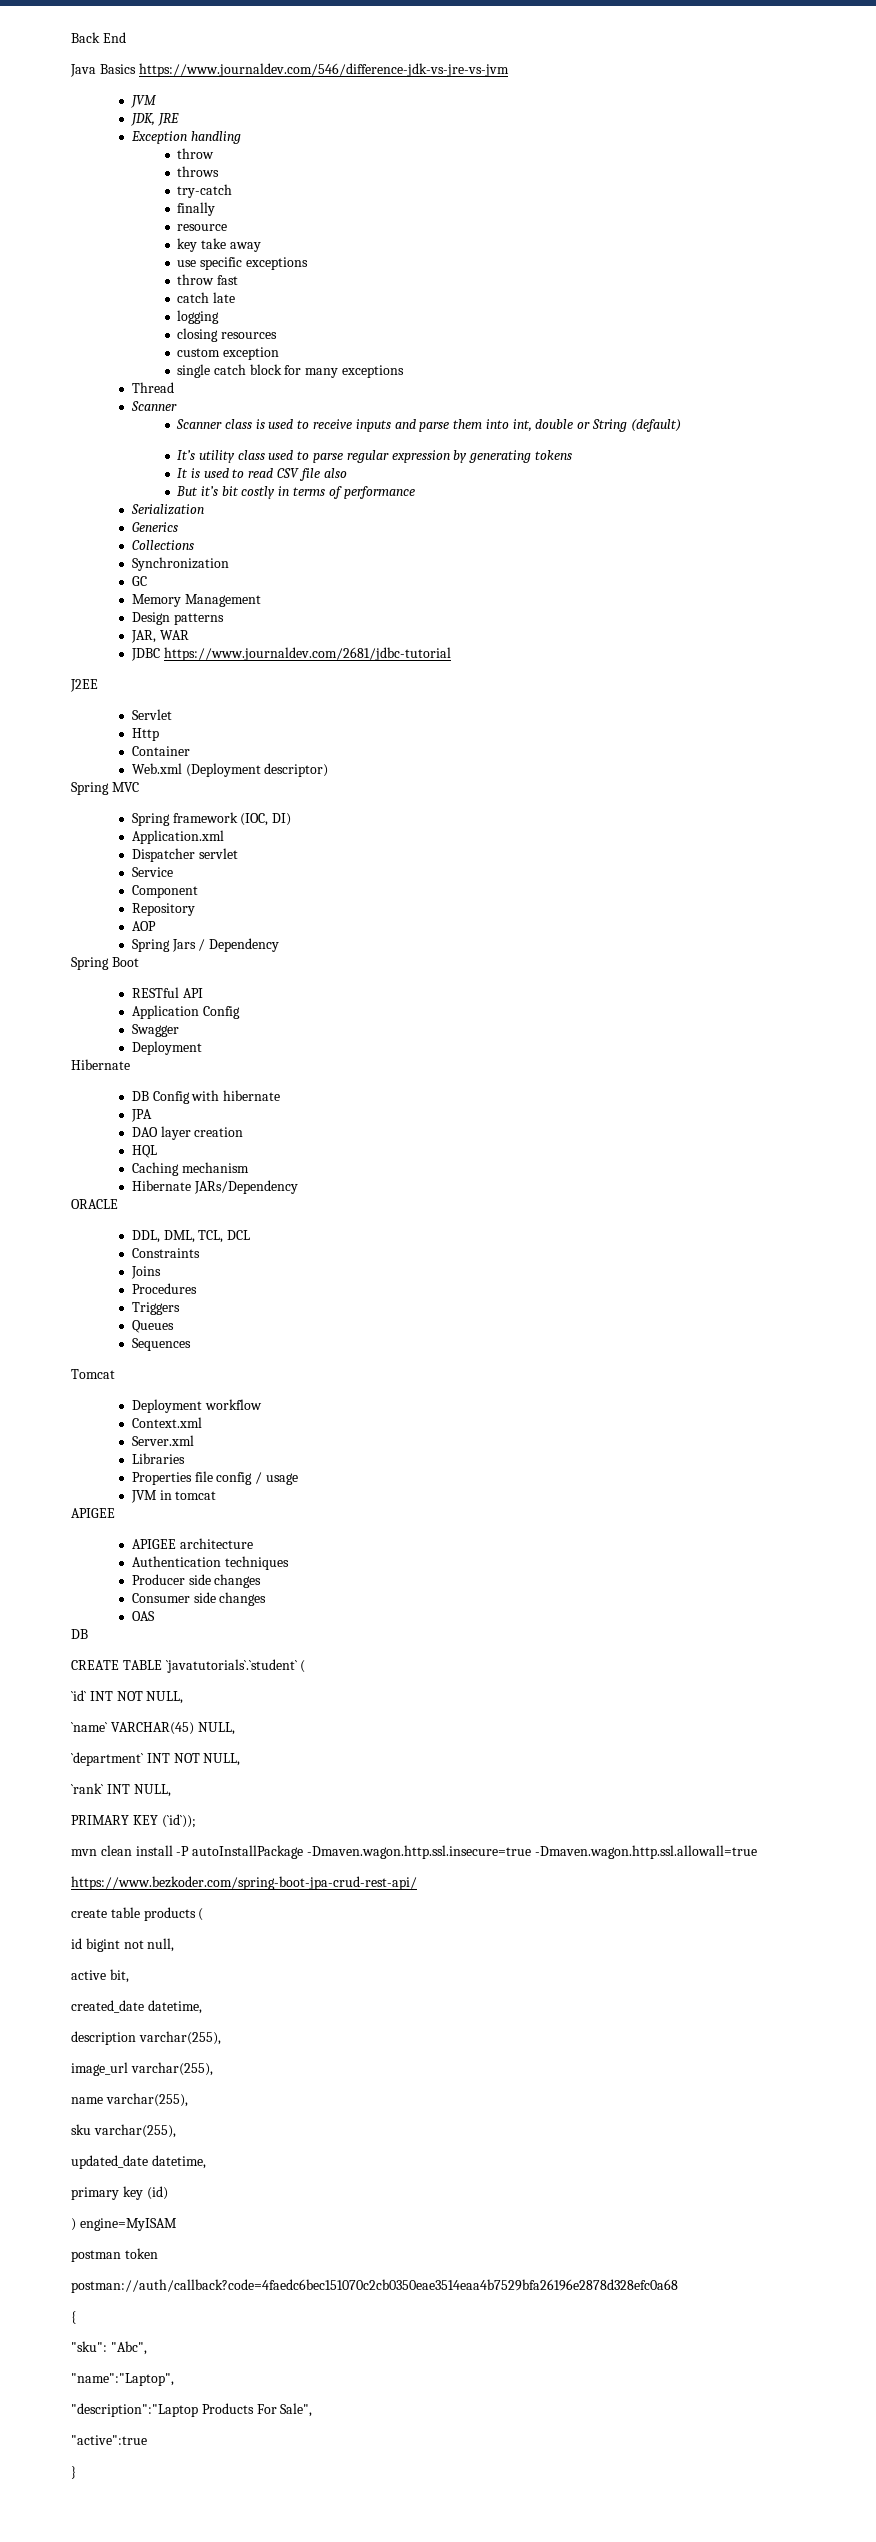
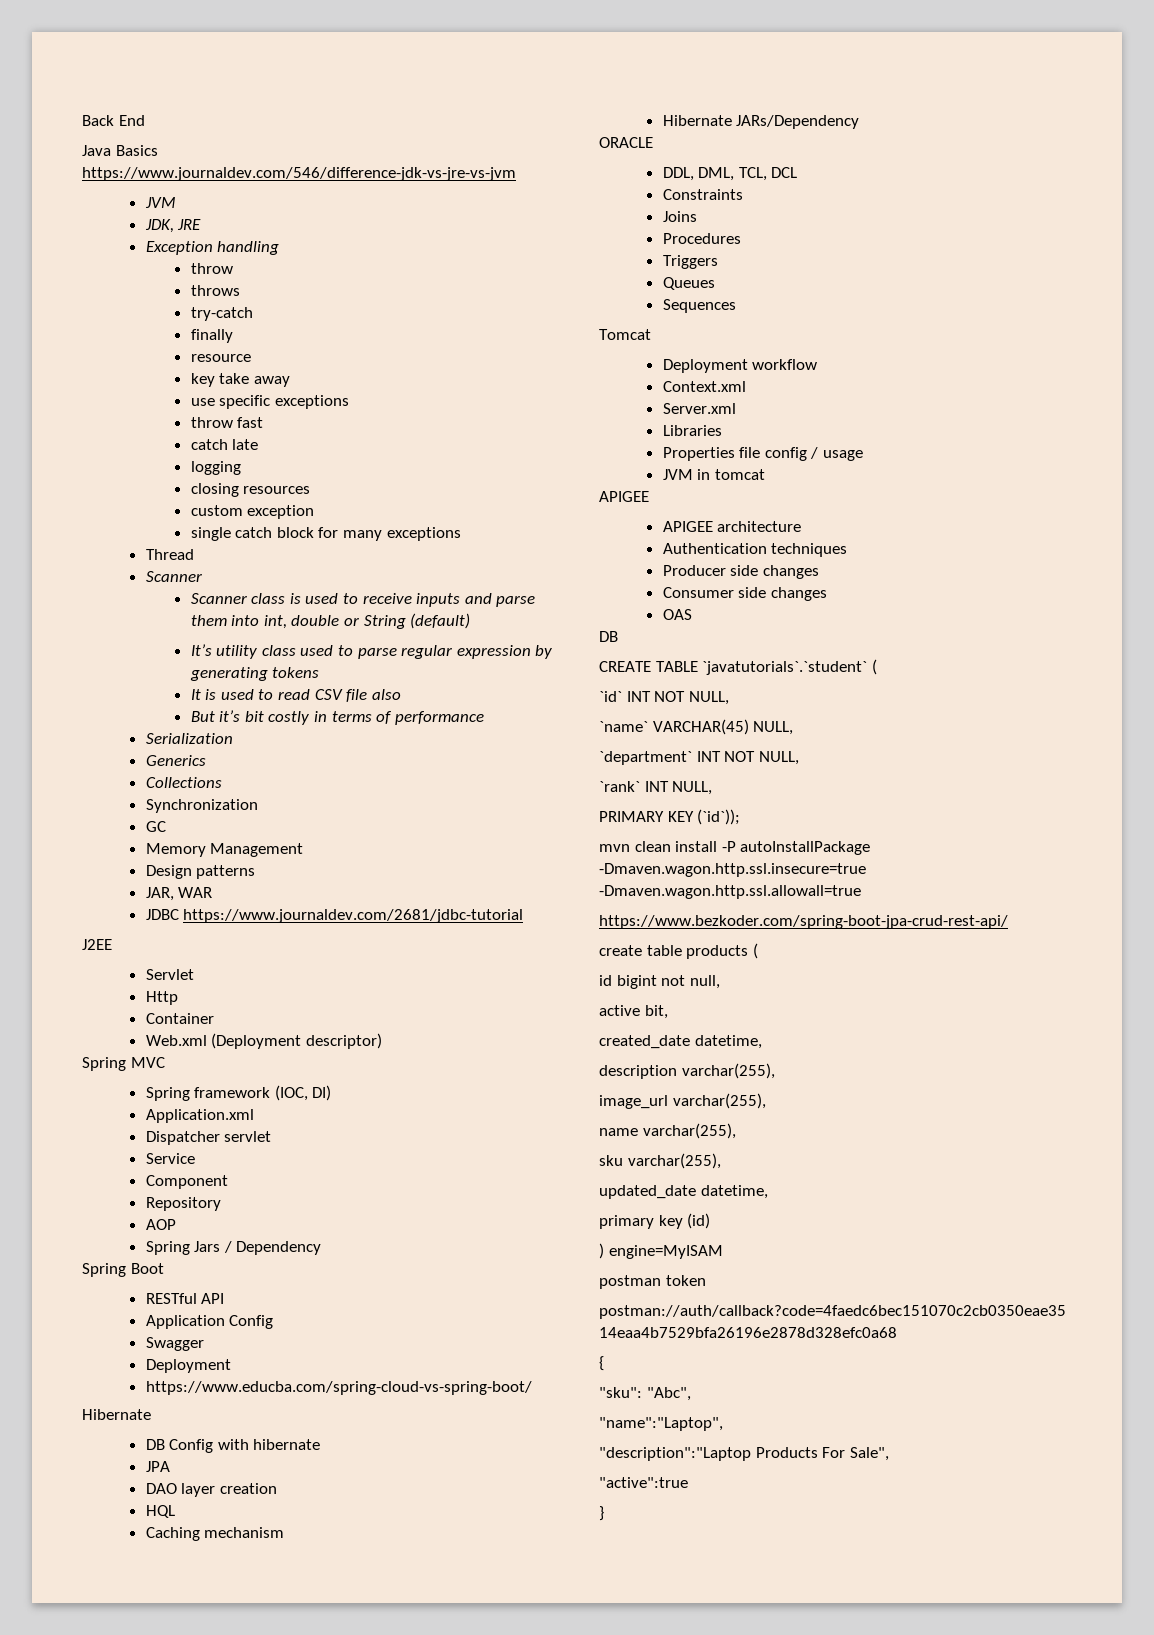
+ https://www.educba.com/spring-cloud-vs-spring-boot/

